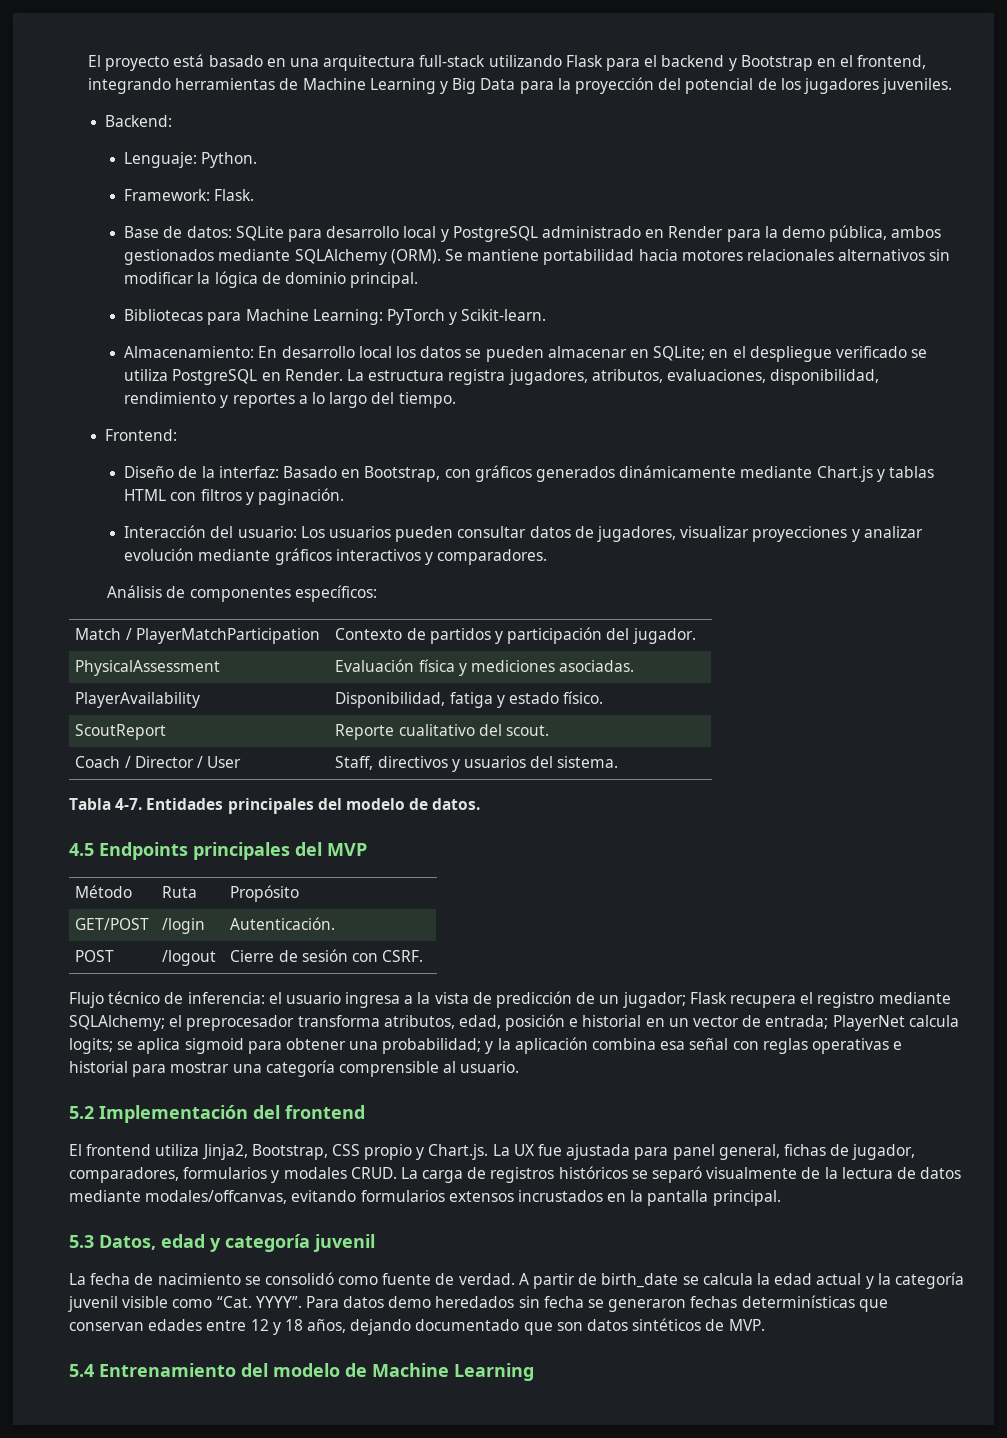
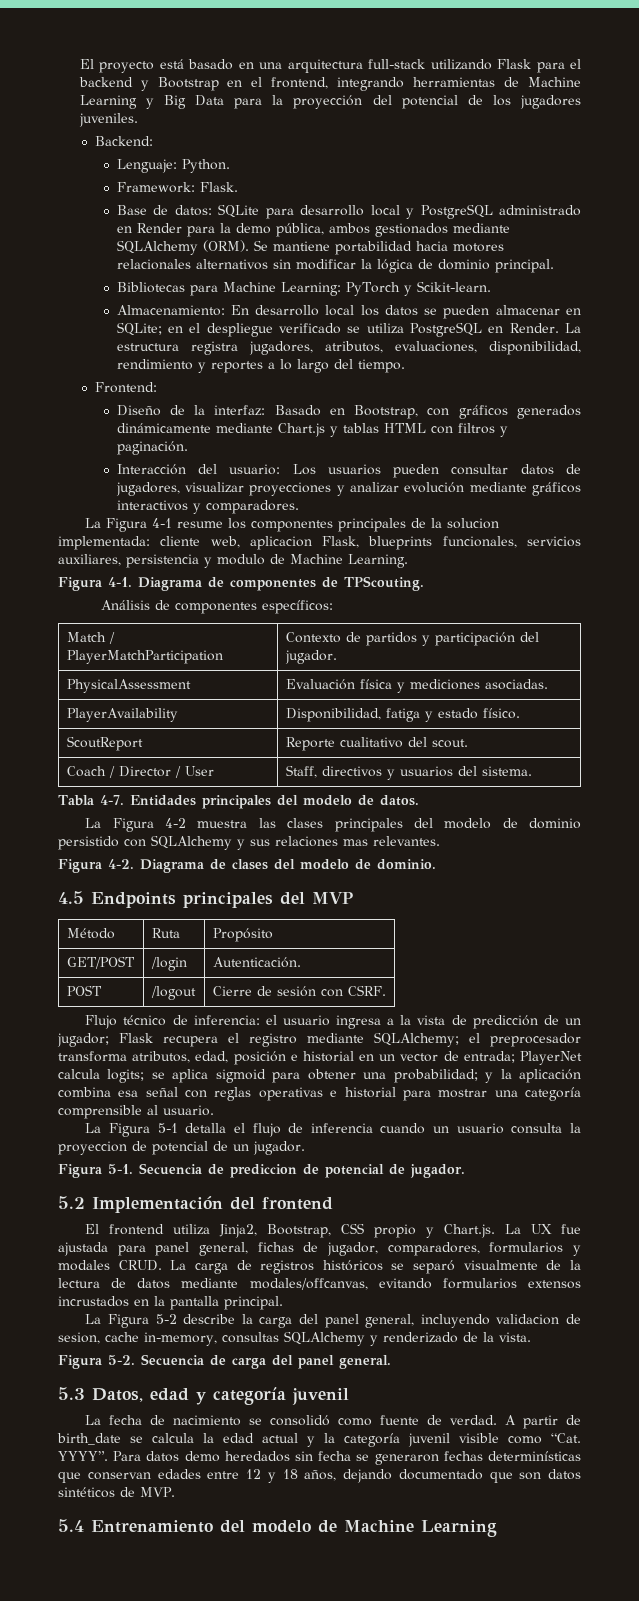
+ La Figura 4-1 resume los componentes principales de la solucion implementada: cliente web, aplicacion Flask, blueprints funcionales, servicios auxiliares, persistencia y modulo de Machine Learning.
+ Figura 4-1. Diagrama de componentes de TPScouting.
+ La Figura 4-2 muestra las clases principales del modelo de dominio persistido con SQLAlchemy y sus relaciones mas relevantes.
+ Figura 4-2. Diagrama de clases del modelo de dominio.
+ La Figura 5-1 detalla el flujo de inferencia cuando un usuario consulta la proyeccion de potencial de un jugador.
+ Figura 5-1. Secuencia de prediccion de potencial de jugador.
+ La Figura 5-2 describe la carga del panel general, incluyendo validacion de sesion, cache in-memory, consultas SQLAlchemy y renderizado de la vista.
+ Figura 5-2. Secuencia de carga del panel general.

